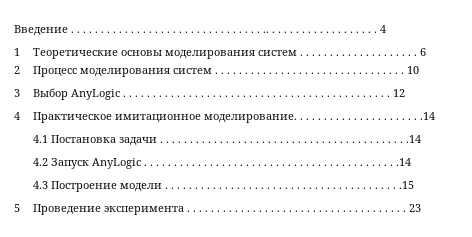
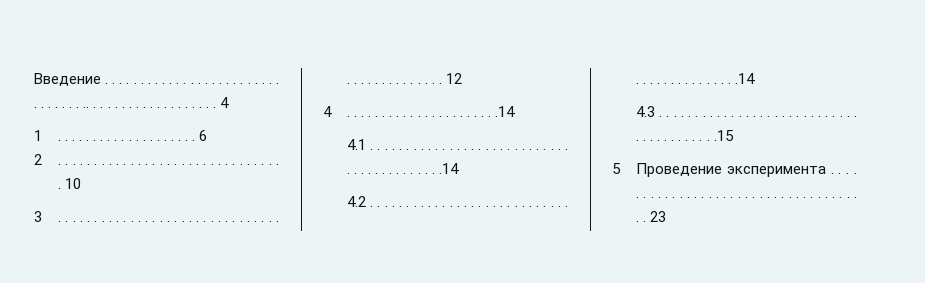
- 1 Теоретические основы моделирования систем . . . . . . . . . . . . . . . . . . . .
+ 1 . . . . . . . . . . . . . . . . . . . .
- 2 Процесс моделирования систем . . . . . . . . . . . . . . . . . . . . . . . . . . . . . . . .
+ 2 . . . . . . . . . . . . . . . . . . . . . . . . . . . . . . . .
- 3 Выбор AnyLogic . . . . . . . . . . . . . . . . . . . . . . . . . . . . . . . . . . . . . . . . . . . . .
+ 3 . . . . . . . . . . . . . . . . . . . . . . . . . . . . . . . . . . . . . . . . . . . . .
- 4 Практическое имитационное моделирование. . . . . . . . . . . . . . . . . . . . . .14
+ 4 . . . . . . . . . . . . . . . . . . . . . .14
- 4.1 Постановка задачи . . . . . . . . . . . . . . . . . . . . . . . . . . . . . . . . . . . . . . . . . .14
+ 4.1 . . . . . . . . . . . . . . . . . . . . . . . . . . . . . . . . . . . . . . . . . .14
- 4.2 Запуск AnyLogic . . . . . . . . . . . . . . . . . . . . . . . . . . . . . . . . . . . . . . . . . . .14
+ 4.2 . . . . . . . . . . . . . . . . . . . . . . . . . . . . . . . . . . . . . . . . . . .14
- 4.3 Построение модели . . . . . . . . . . . . . . . . . . . . . . . . . . . . . . . . . . . . . . . .15
+ 4.3 . . . . . . . . . . . . . . . . . . . . . . . . . . . . . . . . . . . . . . . .15

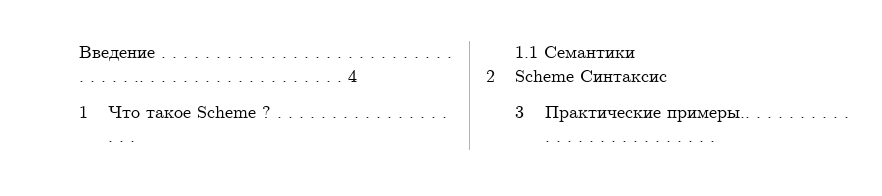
- 1 . . . . . . . . . . . . . . . . . . . . 6
+ 1 Что такое Scheme ? . . . . . . . . . . . . . . . . . . .
+ 1.1 Семантики
- 2 . . . . . . . . . . . . . . . . . . . . . . . . . . . . . . . . 10
- 3 . . . . . . . . . . . . . . . . . . . . . . . . . . . . . . . . . . . . . . . . . . . . . 12
- 4 . . . . . . . . . . . . . . . . . . . . . .14
- 4.1 . . . . . . . . . . . . . . . . . . . . . . . . . . . . . . . . . . . . . . . . . .14
- 4.2 . . . . . . . . . . . . . . . . . . . . . . . . . . . . . . . . . . . . . . . . . . .14
- 4.3 . . . . . . . . . . . . . . . . . . . . . . . . . . . . . . . . . . . . . . . .15
- 5 Проведение эксперимента . . . . . . . . . . . . . . . . . . . . . . . . . . . . . . . . . . . . . 23
+ 2 Scheme Синтаксис
+ 3 Практические примеры.. . . . . . . . . . . . . . . . . . . . . . . . . .

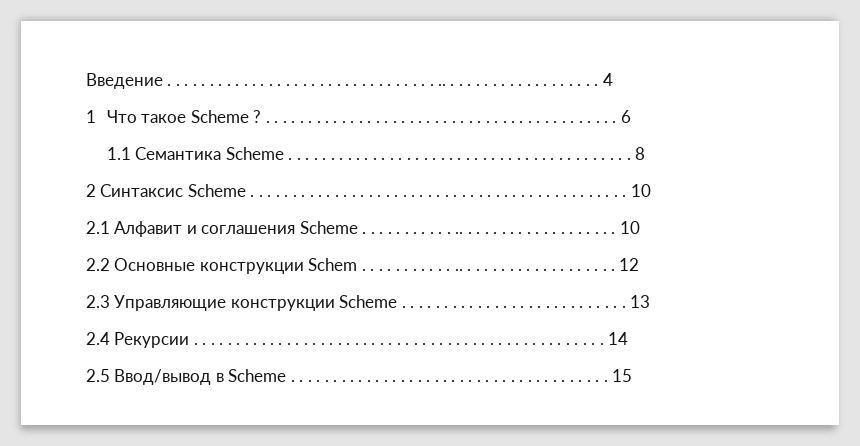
- 1 Что такое Scheme ? . . . . . . . . . . . . . . . . . . .
- 1.1 Семантики
- 2 Scheme Синтаксис
- 3 Практические примеры.. . . . . . . . . . . . . . . . . . . . . . . . . .
+ 1 Что такое Scheme ? . . . . . . . . . . . . . . . . . . . . . . . . . . . . . . . . . . . . . . . . . . 6
+ 1.1 Семантика Scheme . . . . . . . . . . . . . . . . . . . . . . . . . . . . . . . . . . . . . . . . . 8
+ 2 Синтаксис Scheme . . . . . . . . . . . . . . . . . . . . . . . . . . . . . . . . . . . . . . . . . . . . . 10
+ 2.1 Алфавит и соглашения Scheme . . . . . . . . . . . .. . . . . . . . . . . . . . . . . . . 10
+ 2.2 Основные конструкции Schem . . . . . . . . . . . .. . . . . . . . . . . . . . . . . . . 12
+ 2.3 Управляющие конструкции Scheme . . . . . . . . . . . . . . . . . . . . . . . . . . . 13
+ 2.4 Рекурсии . . . . . . . . . . . . . . . . . . . . . . . . . . . . . . . . . . . . . . . . . . . . . . . . . 14
+ 2.5 Ввод/вывод в Scheme . . . . . . . . . . . . . . . . . . . . . . . . . . . . . . . . . . . . . . 15

